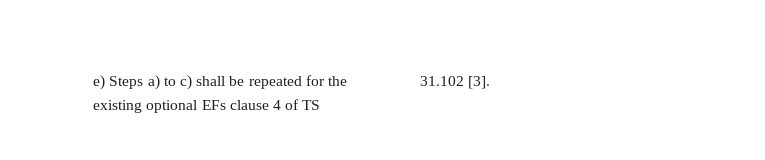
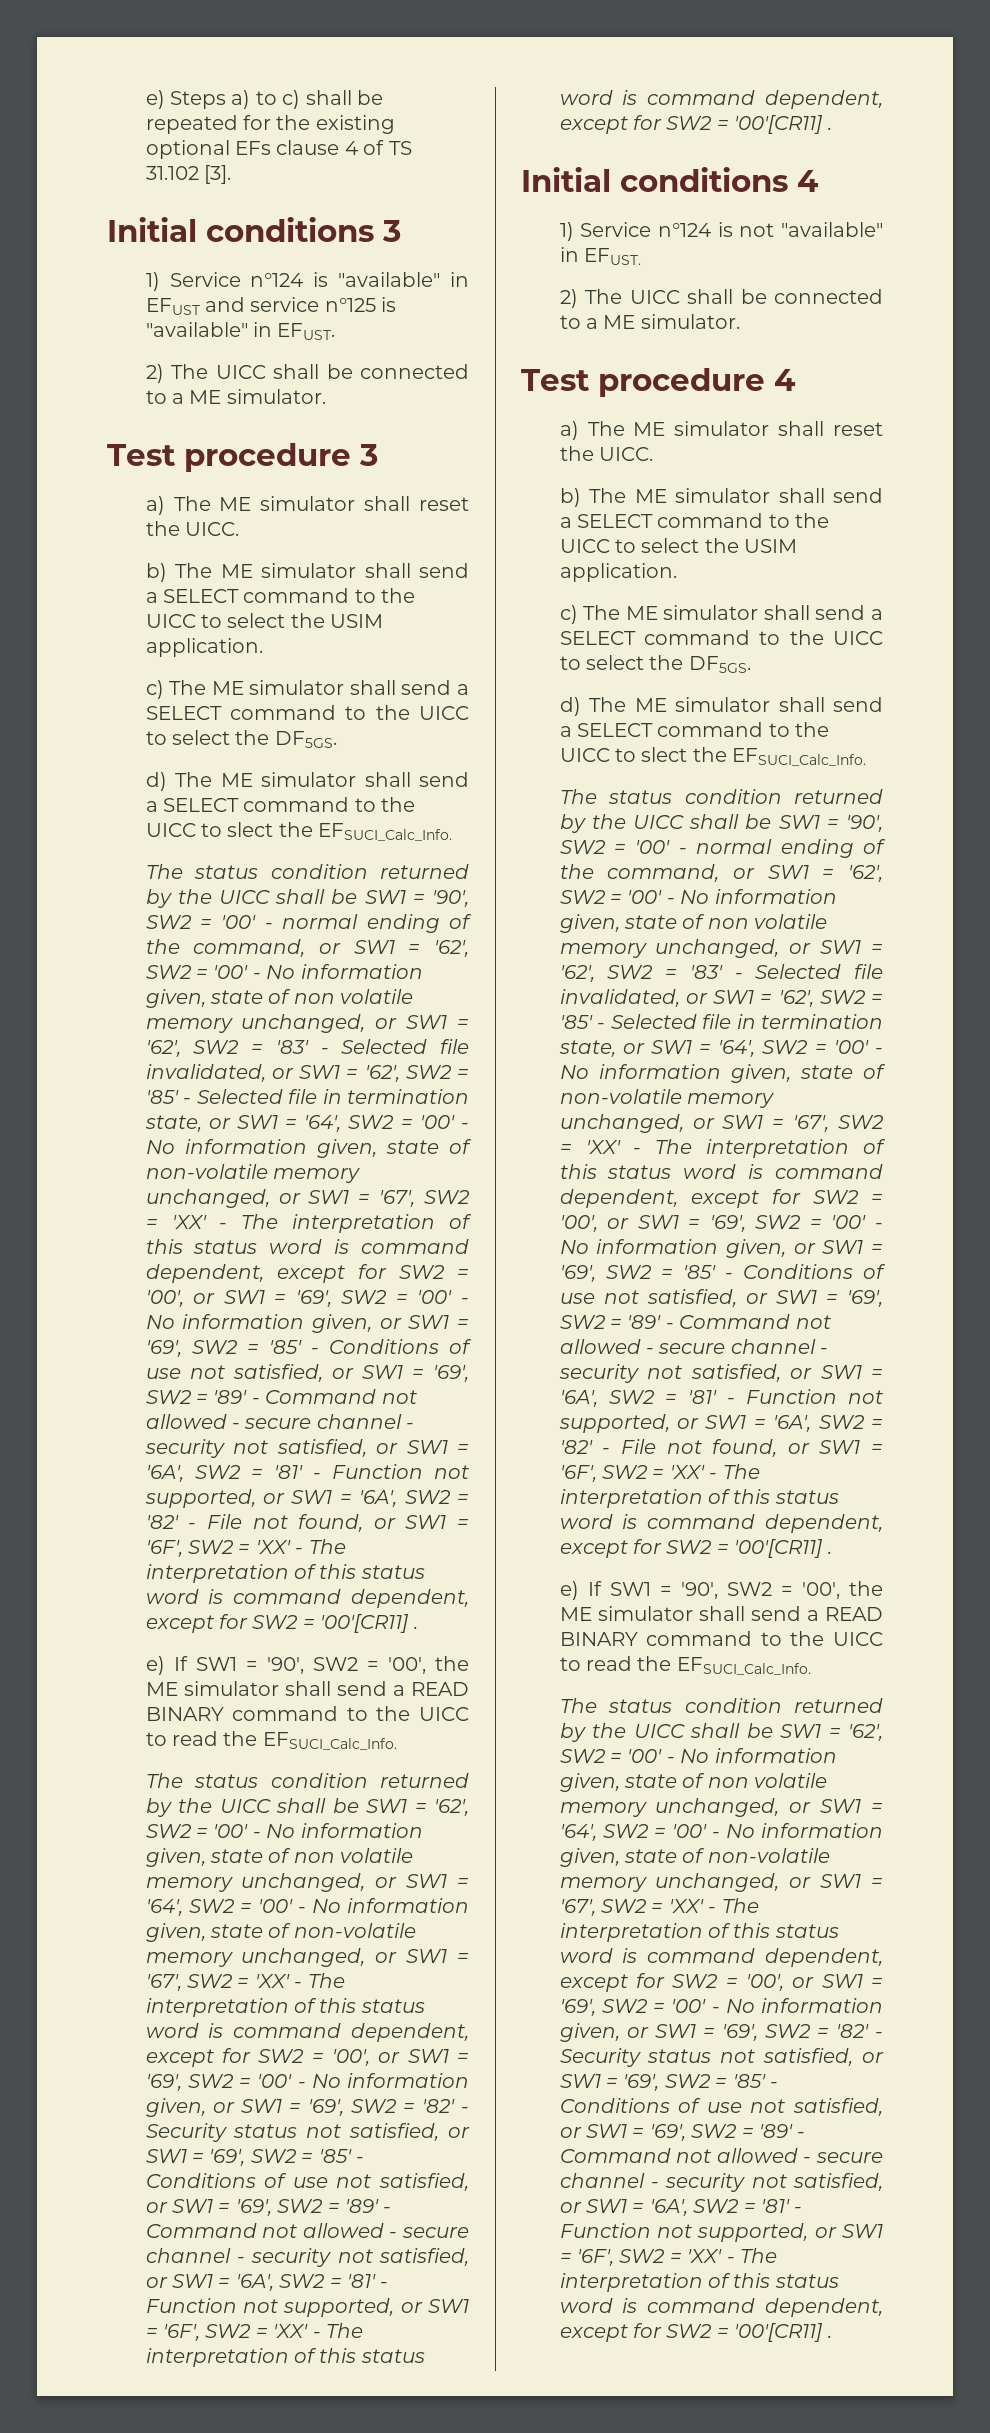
+ Initial conditions 3
+ 1) Service n°124 is "available" in EFUST and service n°125 is "available" in EFUST.
+ 2) The UICC shall be connected to a ME simulator.
+ Test procedure 3
+ a) The ME simulator shall reset the UICC.
+ b) The ME simulator shall send a SELECT command to the UICC to select the USIM application.
+ c) The ME simulator shall send a SELECT command to the UICC to select the DF5GS.
+ d) The ME simulator shall send a SELECT command to the UICC to slect the EFSUCI_Calc_Info.
+ The status condition returned by the UICC shall be SW1 = '90', SW2 = '00' - normal ending of the command, or SW1 = '62', SW2 = '00' - No information given, state of non volatile memory unchanged, or SW1 = '62', SW2 = '83' - Selected file invalidated, or SW1 = '62', SW2 = '85' - Selected file in termination state, or SW1 = '64', SW2 = '00' - No information given, state of non-volatile memory unchanged, or SW1 = '67', SW2 = 'XX' - The interpretation of this status word is command dependent, except for SW2 = '00', or SW1 = '69', SW2 = '00' - No information given, or SW1 = '69', SW2 = '85' - Conditions of use not satisfied, or SW1 = '69', SW2 = '89' - Command not allowed - secure channel - security not satisfied, or SW1 = '6A', SW2 = '81' - Function not supported, or SW1 = '6A', SW2 = '82' - File not found, or SW1 = '6F', SW2 = 'XX' - The interpretation of this status word is command dependent, except for SW2 = '00'[CR11] .
+ e) If SW1 = '90', SW2 = '00', the ME simulator shall send a READ BINARY command to the UICC to read the EFSUCI_Calc_Info.
+ The status condition returned by the UICC shall be SW1 = '62', SW2 = '00' - No information given, state of non volatile memory unchanged, or SW1 = '64', SW2 = '00' - No information given, state of non-volatile memory unchanged, or SW1 = '67', SW2 = 'XX' - The interpretation of this status word is command dependent, except for SW2 = '00', or SW1 = '69', SW2 = '00' - No information given, or SW1 = '69', SW2 = '82' - Security status not satisfied, or SW1 = '69', SW2 = '85' - Conditions of use not satisfied, or SW1 = '69', SW2 = '89' - Command not allowed - secure channel - security not satisfied, or SW1 = '6A', SW2 = '81' - Function not supported, or SW1 = '6F', SW2 = 'XX' - The interpretation of this status word is command dependent, except for SW2 = '00'[CR11] .
+ Initial conditions 4
+ 1) Service n°124 is not "available" in EFUST.
+ 2) The UICC shall be connected to a ME simulator.
+ Test procedure 4
+ a) The ME simulator shall reset the UICC.
+ b) The ME simulator shall send a SELECT command to the UICC to select the USIM application.
+ c) The ME simulator shall send a SELECT command to the UICC to select the DF5GS.
+ d) The ME simulator shall send a SELECT command to the UICC to slect the EFSUCI_Calc_Info.
+ The status condition returned by the UICC shall be SW1 = '90', SW2 = '00' - normal ending of the command, or SW1 = '62', SW2 = '00' - No information given, state of non volatile memory unchanged, or SW1 = '62', SW2 = '83' - Selected file invalidated, or SW1 = '62', SW2 = '85' - Selected file in termination state, or SW1 = '64', SW2 = '00' - No information given, state of non-volatile memory unchanged, or SW1 = '67', SW2 = 'XX' - The interpretation of this status word is command dependent, except for SW2 = '00', or SW1 = '69', SW2 = '00' - No information given, or SW1 = '69', SW2 = '85' - Conditions of use not satisfied, or SW1 = '69', SW2 = '89' - Command not allowed - secure channel - security not satisfied, or SW1 = '6A', SW2 = '81' - Function not supported, or SW1 = '6A', SW2 = '82' - File not found, or SW1 = '6F', SW2 = 'XX' - The interpretation of this status word is command dependent, except for SW2 = '00'[CR11] .
+ e) If SW1 = '90', SW2 = '00', the ME simulator shall send a READ BINARY command to the UICC to read the EFSUCI_Calc_Info.
+ The status condition returned by the UICC shall be SW1 = '62', SW2 = '00' - No information given, state of non volatile memory unchanged, or SW1 = '64', SW2 = '00' - No information given, state of non-volatile memory unchanged, or SW1 = '67', SW2 = 'XX' - The interpretation of this status word is command dependent, except for SW2 = '00', or SW1 = '69', SW2 = '00' - No information given, or SW1 = '69', SW2 = '82' - Security status not satisfied, or SW1 = '69', SW2 = '85' - Conditions of use not satisfied, or SW1 = '69', SW2 = '89' - Command not allowed - secure channel - security not satisfied, or SW1 = '6A', SW2 = '81' - Function not supported, or SW1 = '6F', SW2 = 'XX' - The interpretation of this status word is command dependent, except for SW2 = '00'[CR11] .

